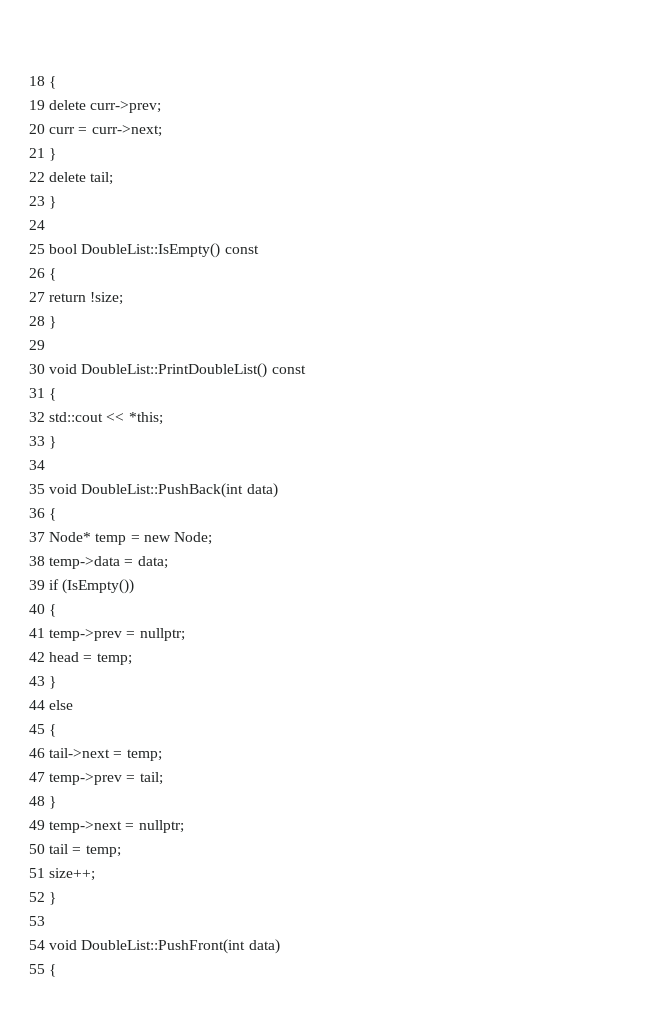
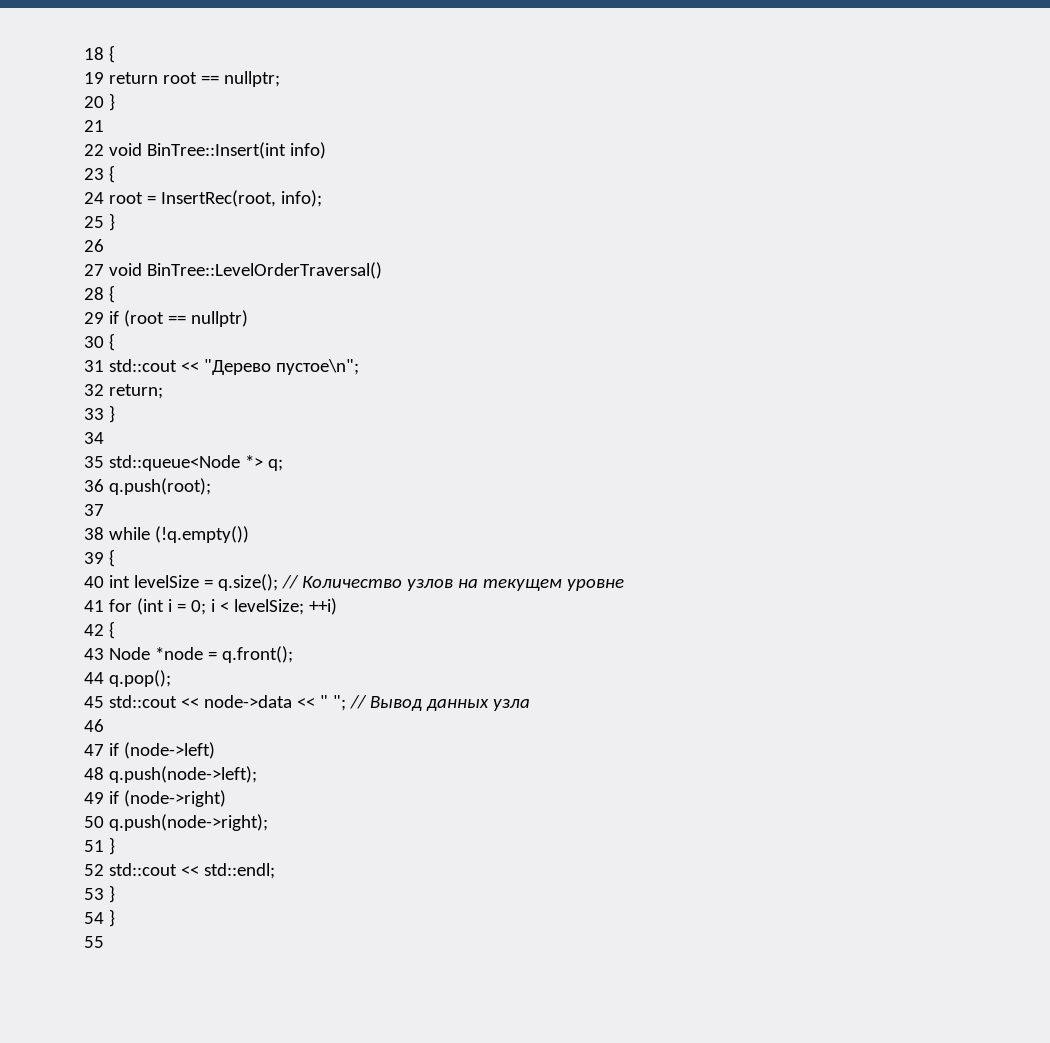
- 19 delete curr->prev;
- 20 curr = curr->next;
- 21 }
- 22 delete tail;
- 23 }
- 24
- 25 bool DoubleList::IsEmpty() const
- 26 {
- 27 return !size;
- 28 }
- 29
- 30 void DoubleList::PrintDoubleList() const
- 31 {
- 32 std::cout << *this;
+ 19 return root == nullptr;
+ 20 }
+ 21
+ 22 void BinTree::Insert(int info)
+ 23 {
+ 24 root = InsertRec(root, info);
+ 25 }
+ 26
+ 27 void BinTree::LevelOrderTraversal()
+ 28 {
+ 29 if (root == nullptr)
+ 30 {
+ 31 std::cout << "Дерево пустое\n";
+ 32 return;
  33 }
  34
- 35 void DoubleList::PushBack(int data)
- 36 {
- 37 Node* temp = new Node;
- 38 temp->data = data;
- 39 if (IsEmpty())
- 40 {
- 41 temp->prev = nullptr;
- 42 head = temp;
- 43 }
- 44 else
- 45 {
- 46 tail->next = temp;
- 47 temp->prev = tail;
- 48 }
- 49 temp->next = nullptr;
- 50 tail = temp;
- 51 size++;
- 52 }
- 53
- 54 void DoubleList::PushFront(int data)
+ 35 std::queue<Node *> q;
+ 36 q.push(root);
+ 37
+ 38 while (!q.empty())
+ 39 {
+ 40 int levelSize = q.size(); // Количество узлов на текущем уровне
+ 41 for (int i = 0; i < levelSize; ++i)
+ 42 {
+ 43 Node *node = q.front();
+ 44 q.pop();
+ 45 std::cout << node->data << " "; // Вывод данных узла
+ 46
+ 47 if (node->left)
+ 48 q.push(node->left);
+ 49 if (node->right)
+ 50 q.push(node->right);
+ 51 }
+ 52 std::cout << std::endl;
+ 53 }
+ 54 }
- 55 {
+ 55

